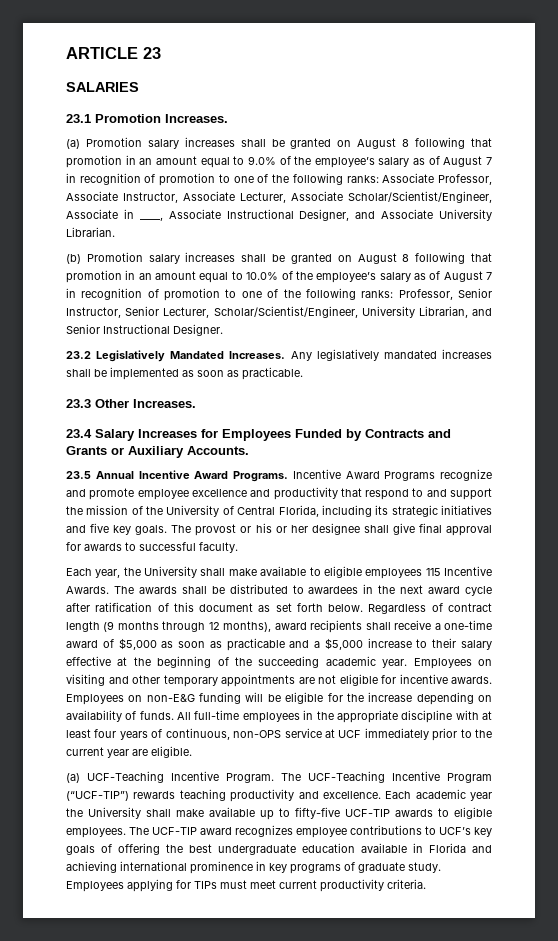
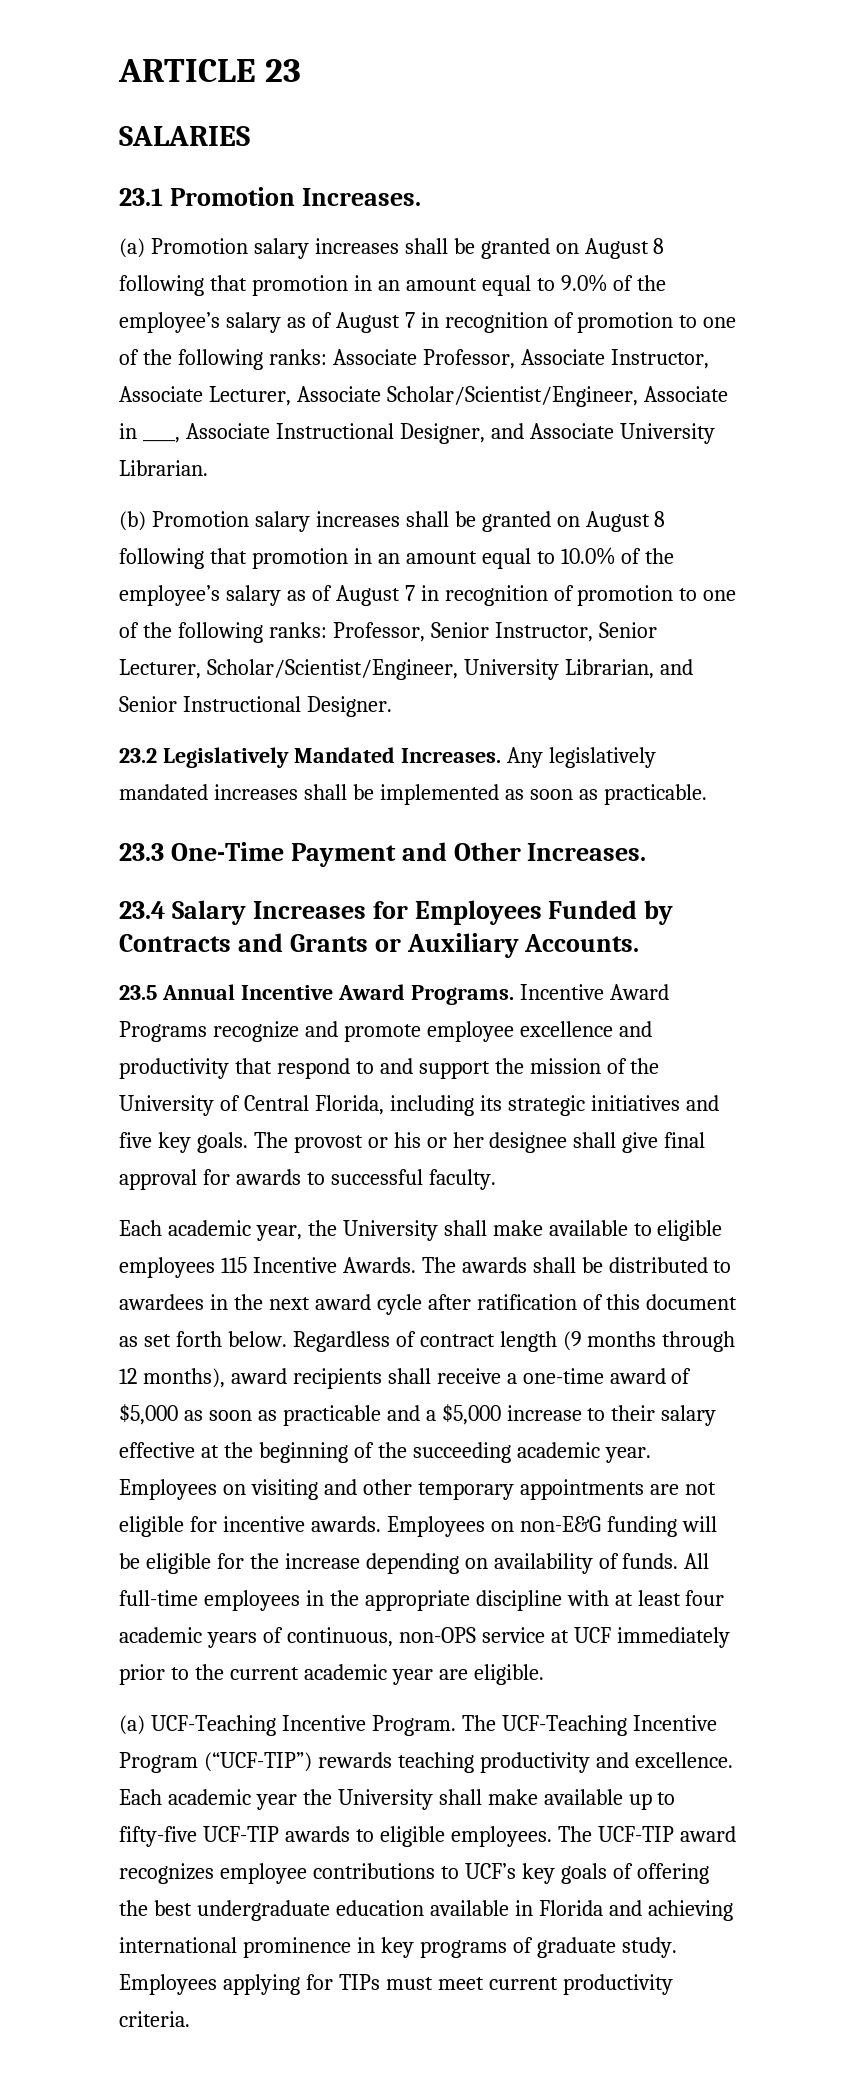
- 23.3 Other Increases.
+ 23.3 One-Time Payment and Other Increases.
- Each year, the University shall make available to eligible employees 115 Incentive Awards.
+ Each academic year, the University shall make available to eligible employees 115 Incentive Awards.
- All full-time employees in the appropriate discipline with at least four years of continuous, non-OPS service at UCF immediately prior to the current year are eligible.
+ All full-time employees in the appropriate discipline with at least four academic years of continuous, non-OPS service at UCF immediately prior to the current academic year are eligible.

